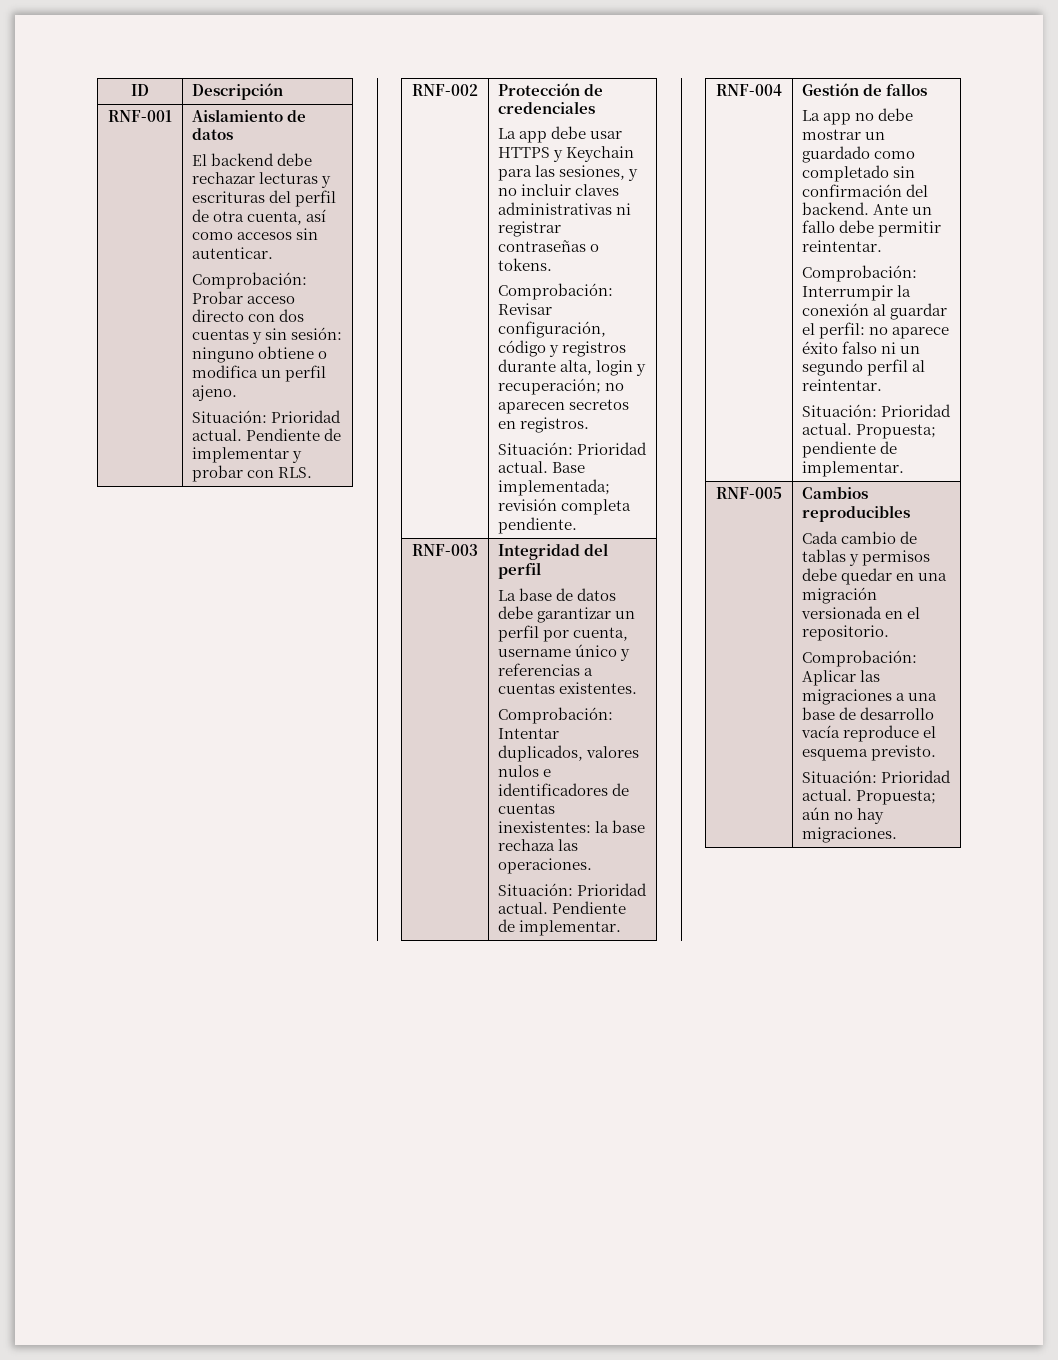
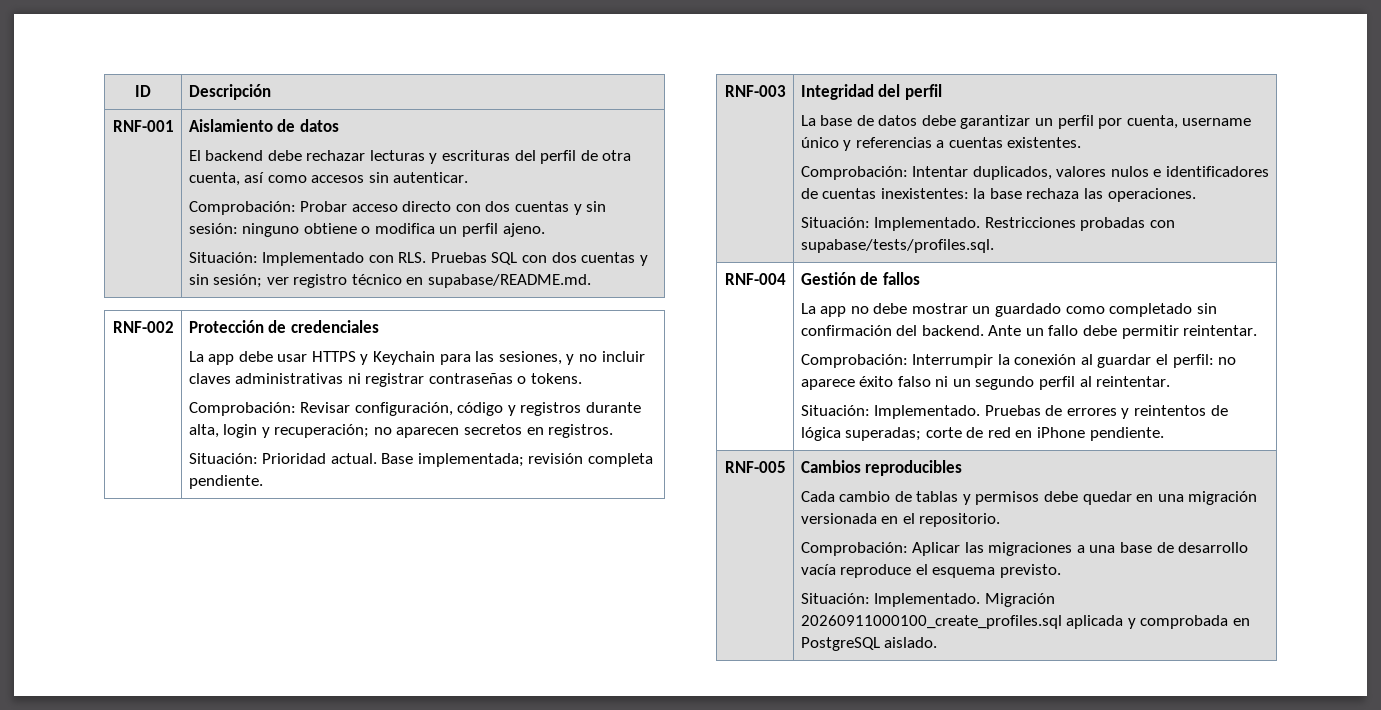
- Situación: Prioridad actual. Pendiente de implementar y probar con RLS.
+ Situación: Implementado con RLS. Pruebas SQL con dos cuentas y sin sesión; ver registro técnico en supabase/README.md.
- Situación: Prioridad actual. Pendiente de implementar.
+ Situación: Implementado. Restricciones probadas con supabase/tests/profiles.sql.
- Situación: Prioridad actual. Propuesta; pendiente de implementar.
+ Situación: Implementado. Pruebas de errores y reintentos de lógica superadas; corte de red en iPhone pendiente.
- Situación: Prioridad actual. Propuesta; aún no hay migraciones.
+ Situación: Implementado. Migración 20260911000100_create_profiles.sql aplicada y comprobada en PostgreSQL aislado.

